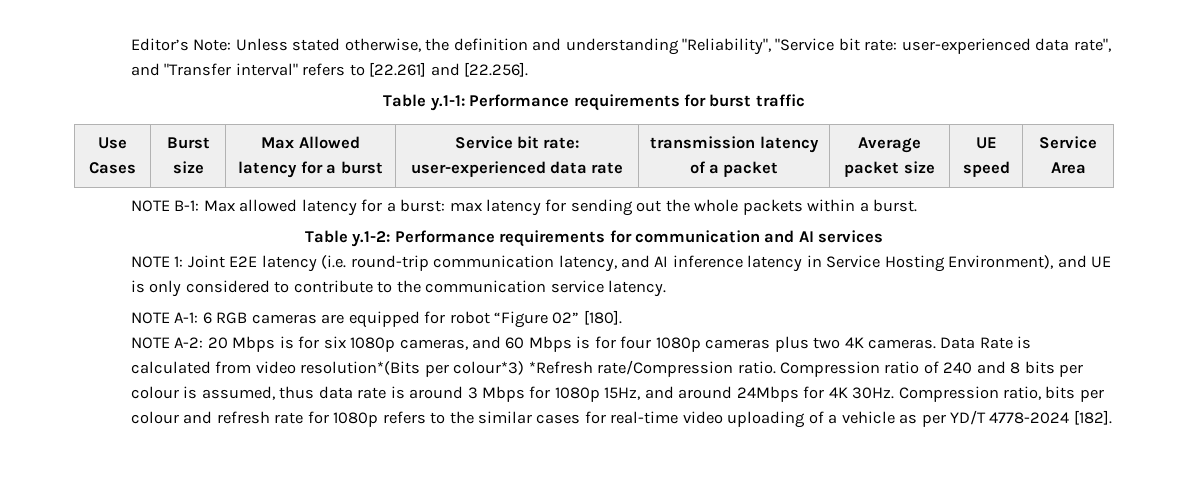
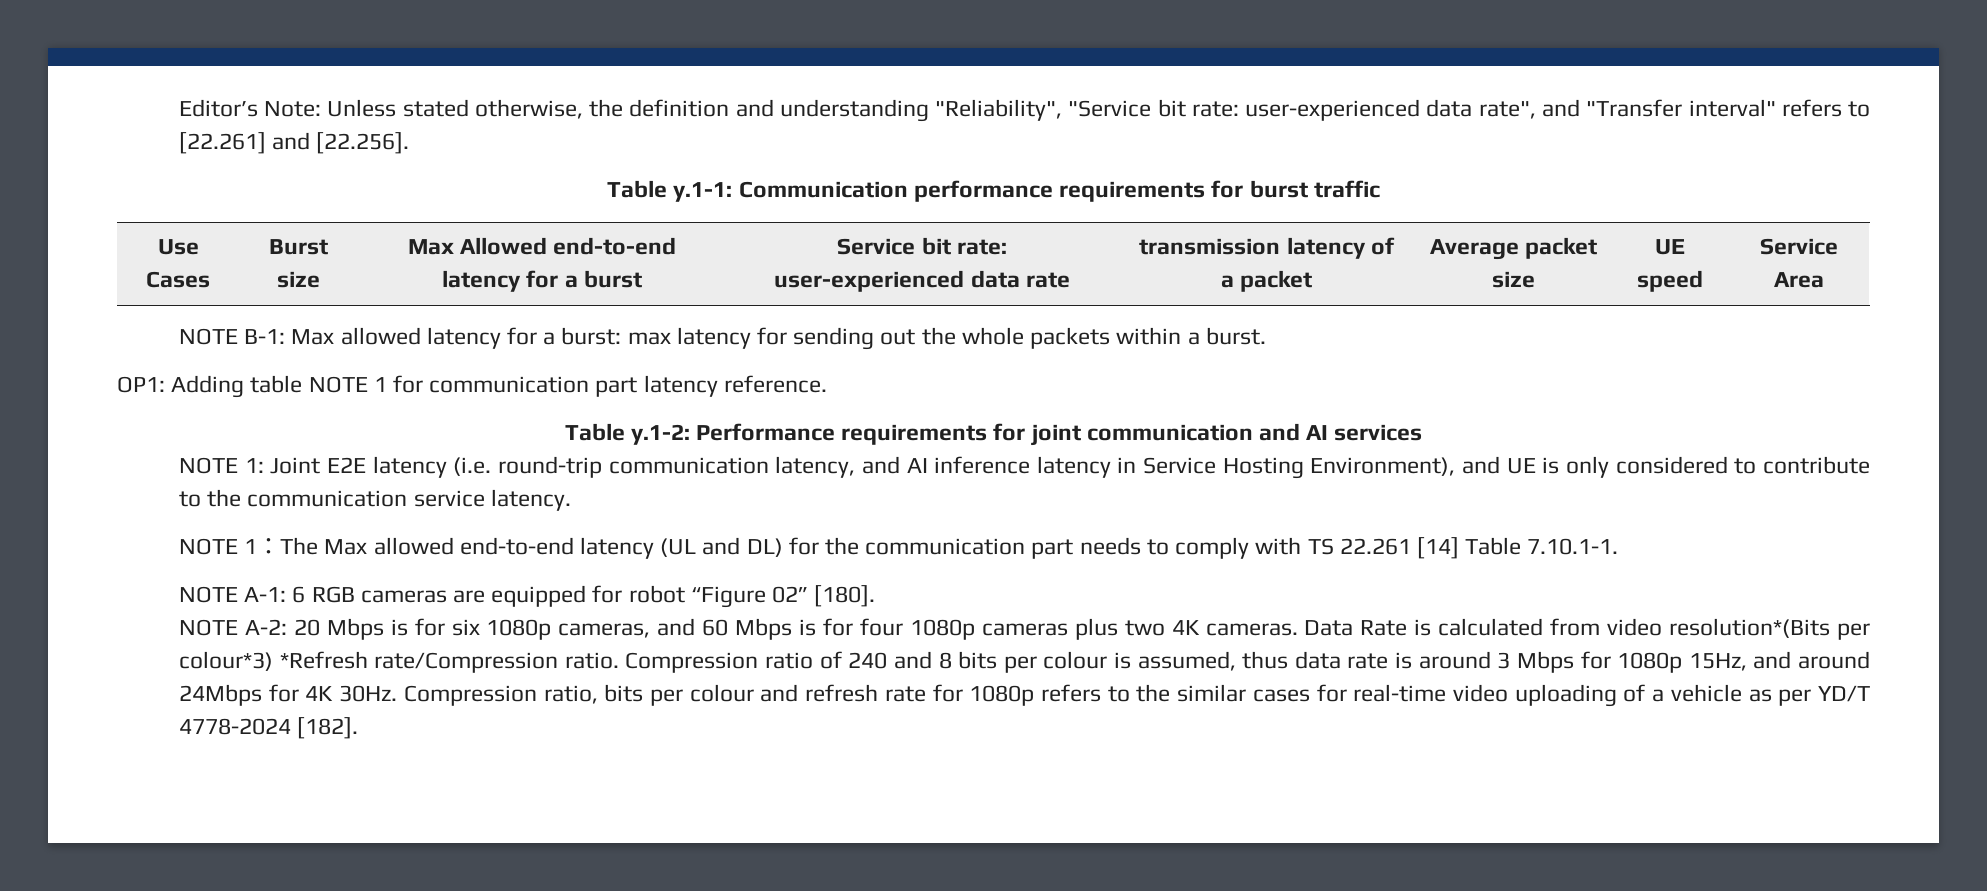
- Table y.1-1: Performance requirements for burst traffic
+ Table y.1-1: Communication performance requirements for burst traffic
- Use Cases | Burst size | Max Allowed latency for a burst | Service bit rate: user-experienced data rate | transmission latency of a packet | Average packet size | UE speed | Service Area
+ Use Cases | Burst size | Max Allowed end-to-end latency for a burst | Service bit rate: user-experienced data rate | transmission latency of a packet | Average packet size | UE speed | Service Area
+ OP1: Adding table NOTE 1 for communication part latency reference.
- Table y.1-2: Performance requirements for communication and AI services
+ Table y.1-2: Performance requirements for joint communication and AI services
+ NOTE 1：The Max allowed end-to-end latency (UL and DL) for the communication part needs to comply with TS 22.261 [14] Table 7.10.1-1.

